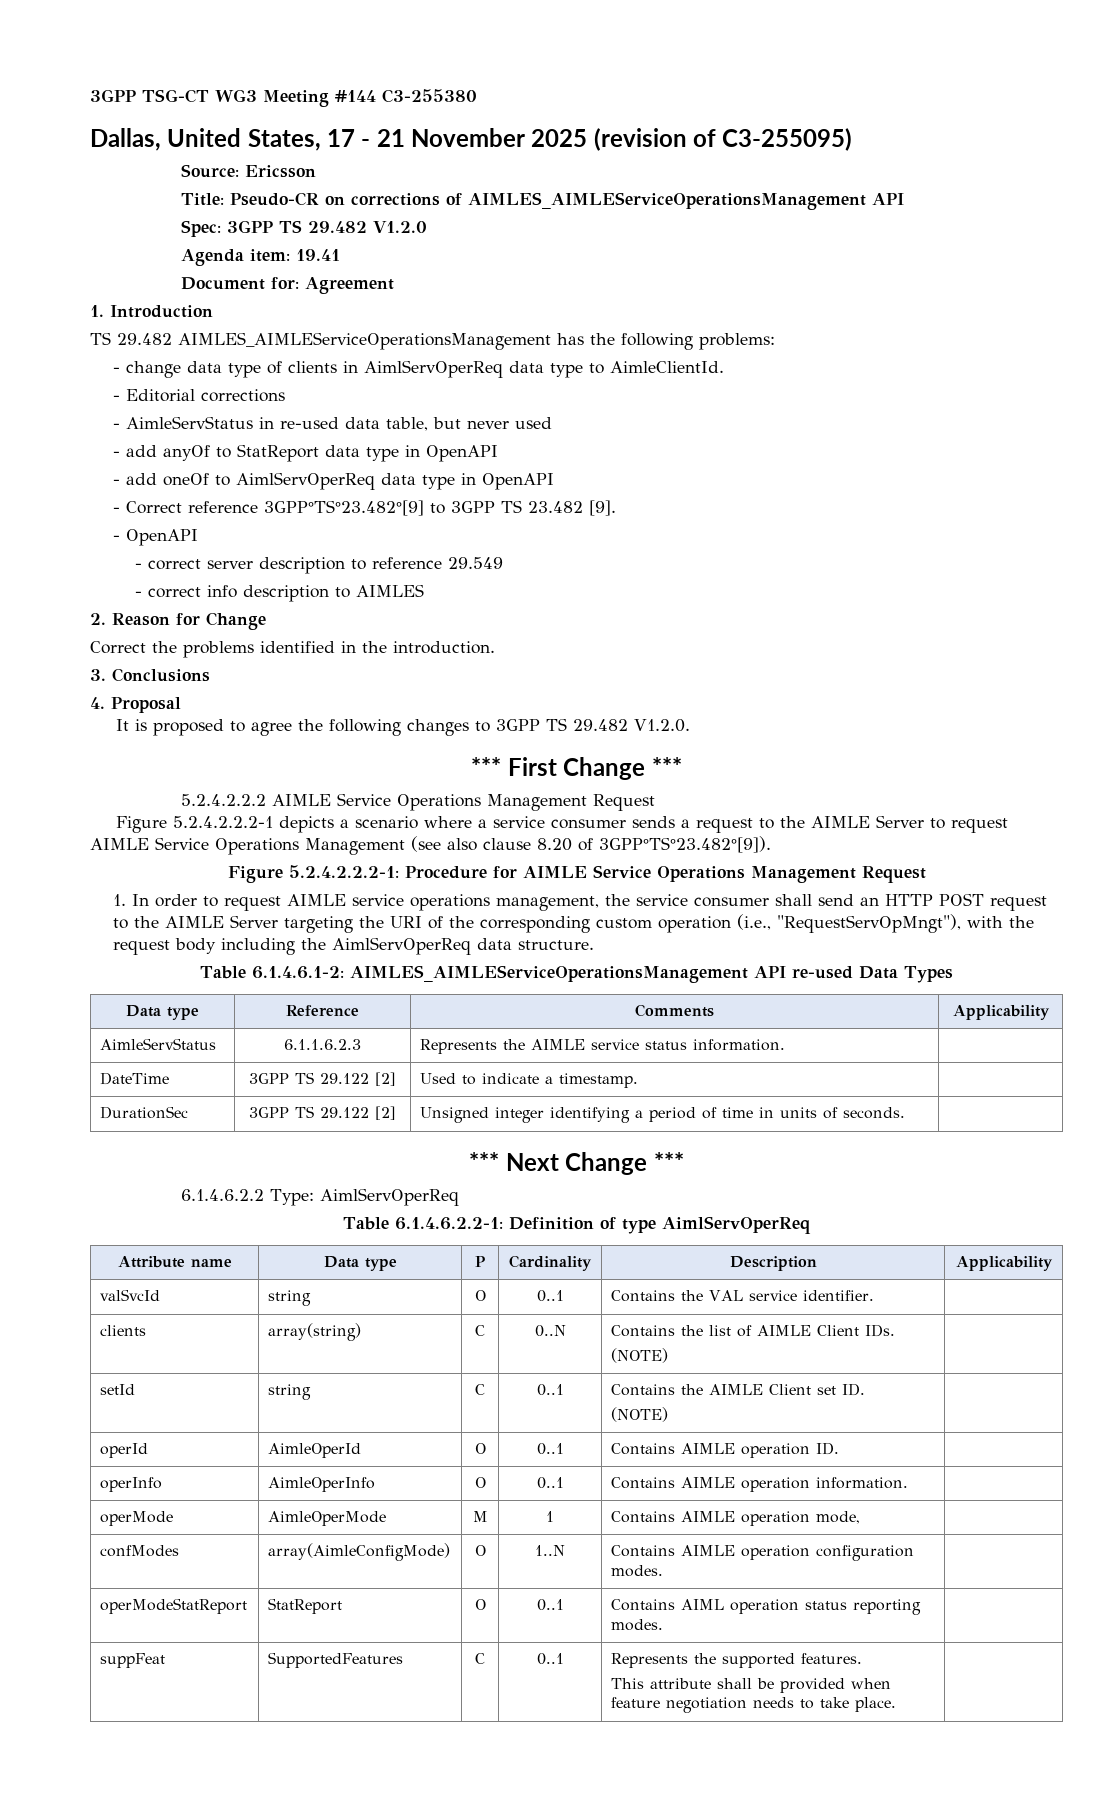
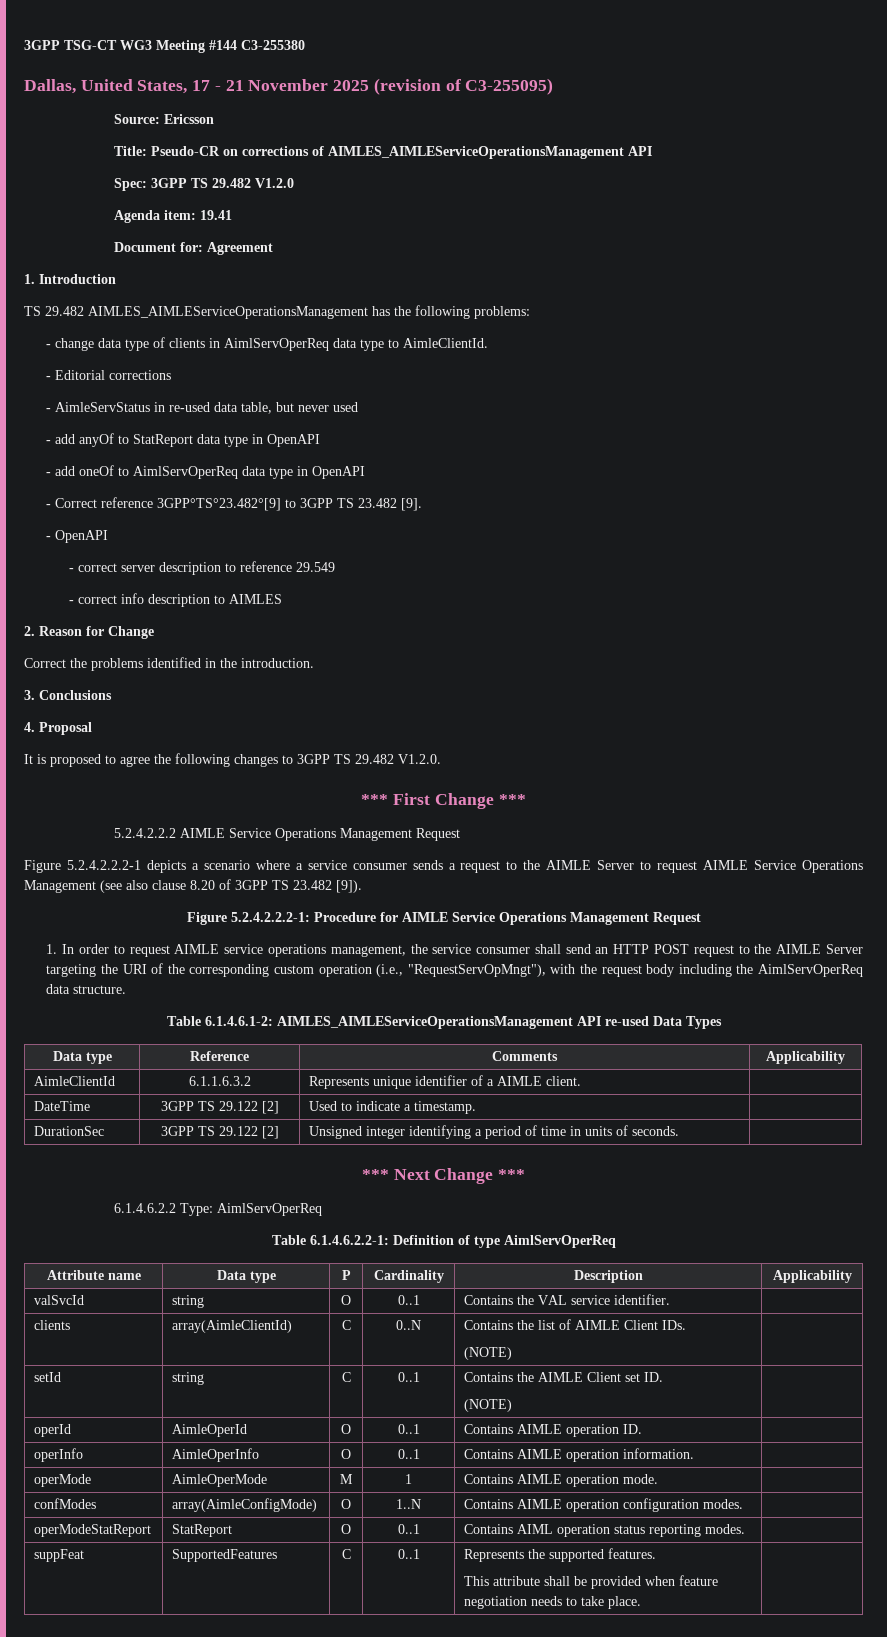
- Figure 5.2.4.2.2.2-1 depicts a scenario where a service consumer sends a request to the AIMLE Server to request AIMLE Service Operations Management (see also clause 8.20 of 3GPP°TS°23.482°[9]).
+ Figure 5.2.4.2.2.2-1 depicts a scenario where a service consumer sends a request to the AIMLE Server to request AIMLE Service Operations Management (see also clause 8.20 of 3GPP TS 23.482 [9]).
- AimleServStatus | 6.1.1.6.2.3 | Represents the AIMLE service status information. |
+ AimleClientId | 6.1.1.6.3.2 | Represents unique identifier of a AIMLE client. |
- clients | array(string) | C | 0..N | Contains the list of AIMLE Client IDs.
+ clients | array(AimleClientId) | C | 0..N | Contains the list of AIMLE Client IDs.
- operMode | AimleOperMode | M | 1 | Contains AIMLE operation mode, |
+ operMode | AimleOperMode | M | 1 | Contains AIMLE operation mode. |

